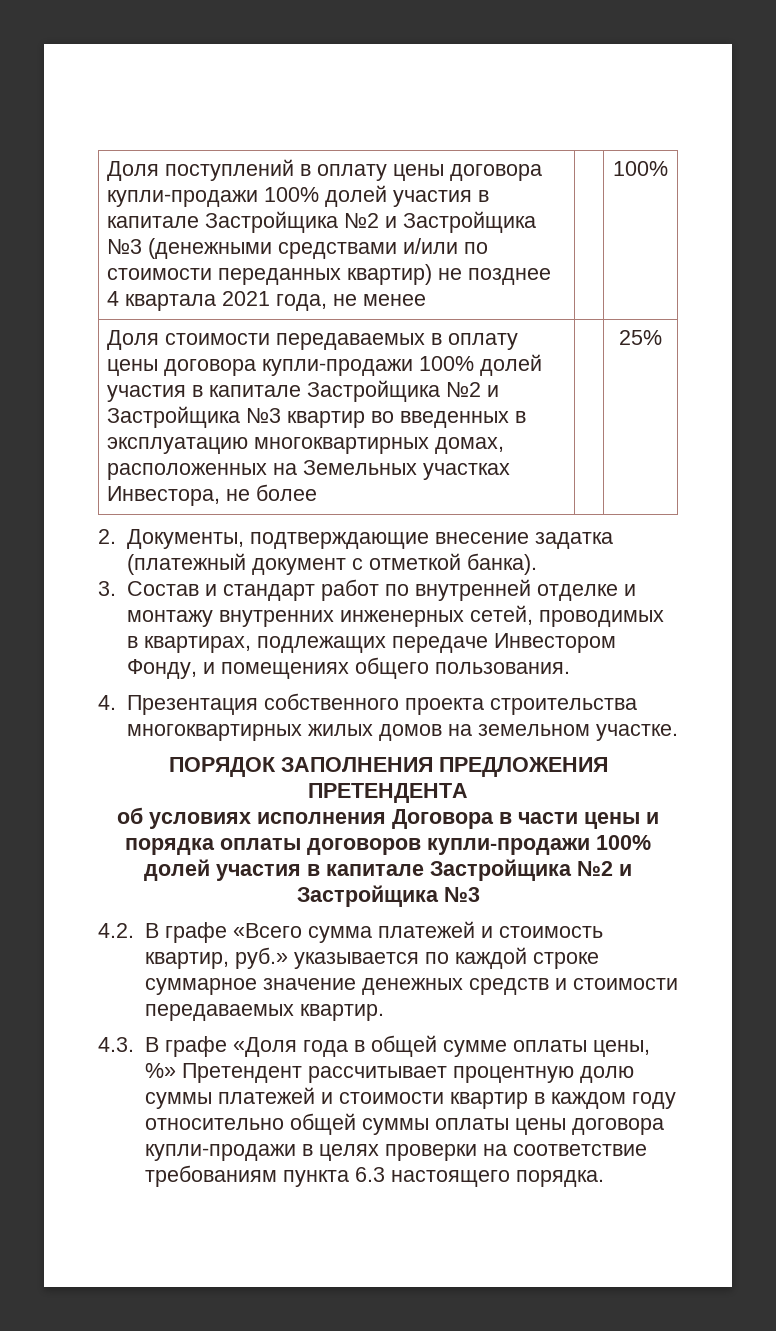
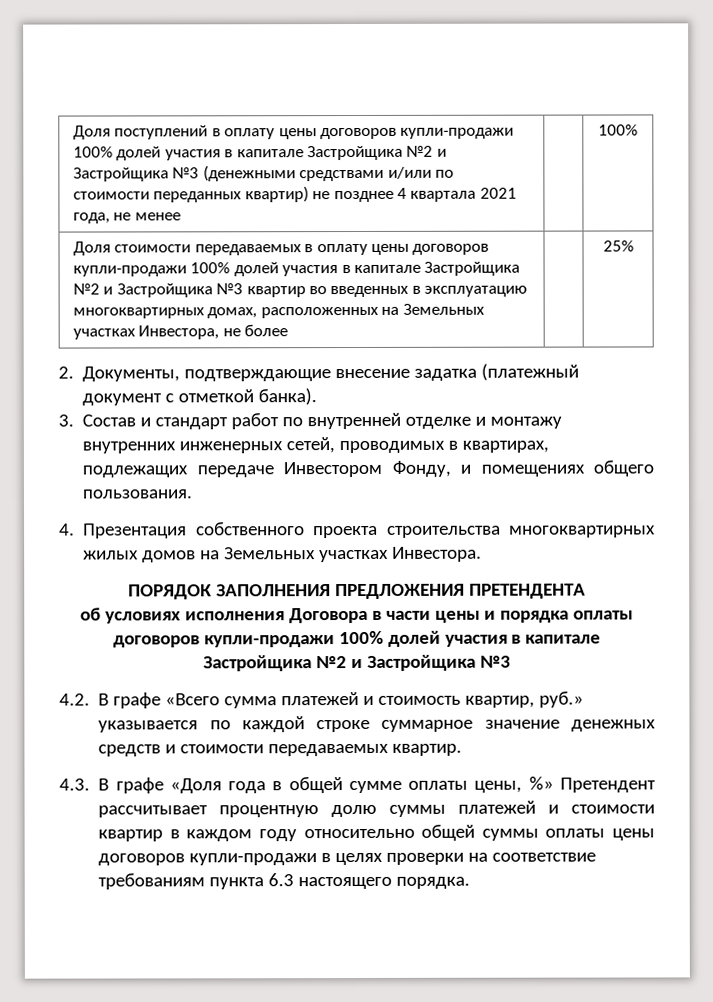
- Доля поступлений в оплату цены договора купли-продажи 100% долей участия в капитале Застройщика №2 и Застройщика №3 (денежными средствами и/или по стоимости переданных квартир) не позднее 4 квартала 2021 года, не менее | | 100%
+ Доля поступлений в оплату цены договоров купли-продажи 100% долей участия в капитале Застройщика №2 и Застройщика №3 (денежными средствами и/или по стоимости переданных квартир) не позднее 4 квартала 2021 года, не менее | | 100%
- Доля стоимости передаваемых в оплату цены договора купли-продажи 100% долей участия в капитале Застройщика №2 и Застройщика №3 квартир во введенных в эксплуатацию многоквартирных домах, расположенных на Земельных участках Инвестора, не более | | 25%
+ Доля стоимости передаваемых в оплату цены договоров купли-продажи 100% долей участия в капитале Застройщика №2 и Застройщика №3 квартир во введенных в эксплуатацию многоквартирных домах, расположенных на Земельных участках Инвестора, не более | | 25%
- 4. Презентация собственного проекта строительства многоквартирных жилых домов на земельном участке.
+ 4. Презентация собственного проекта строительства многоквартирных жилых домов на Земельных участках Инвестора.
- 4.3. В графе «Доля года в общей сумме оплаты цены, %» Претендент рассчитывает процентную долю суммы платежей и стоимости квартир в каждом году относительно общей суммы оплаты цены договора купли-продажи в целях проверки на соответствие требованиям пункта 6.3 настоящего порядка.
+ 4.3. В графе «Доля года в общей сумме оплаты цены, %» Претендент рассчитывает процентную долю суммы платежей и стоимости квартир в каждом году относительно общей суммы оплаты цены договоров купли-продажи в целях проверки на соответствие требованиям пункта 6.3 настоящего порядка.

